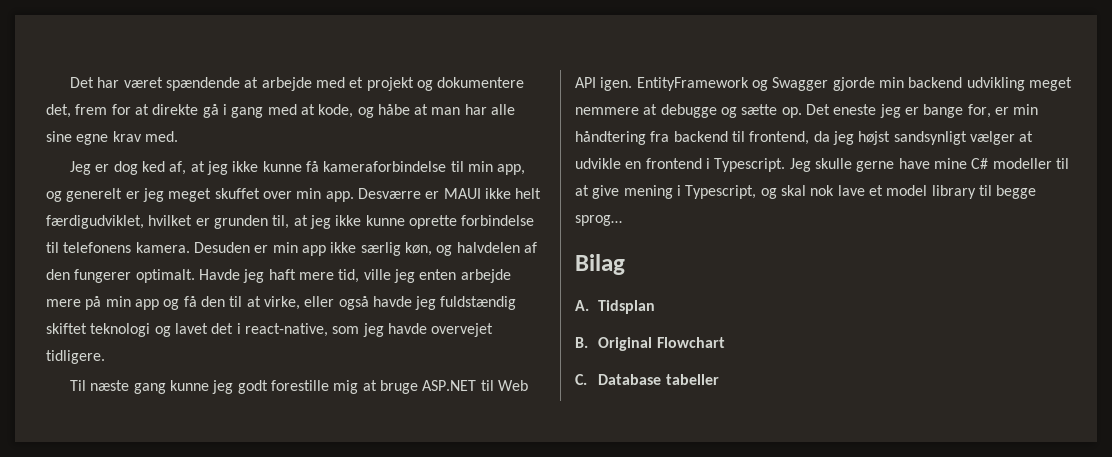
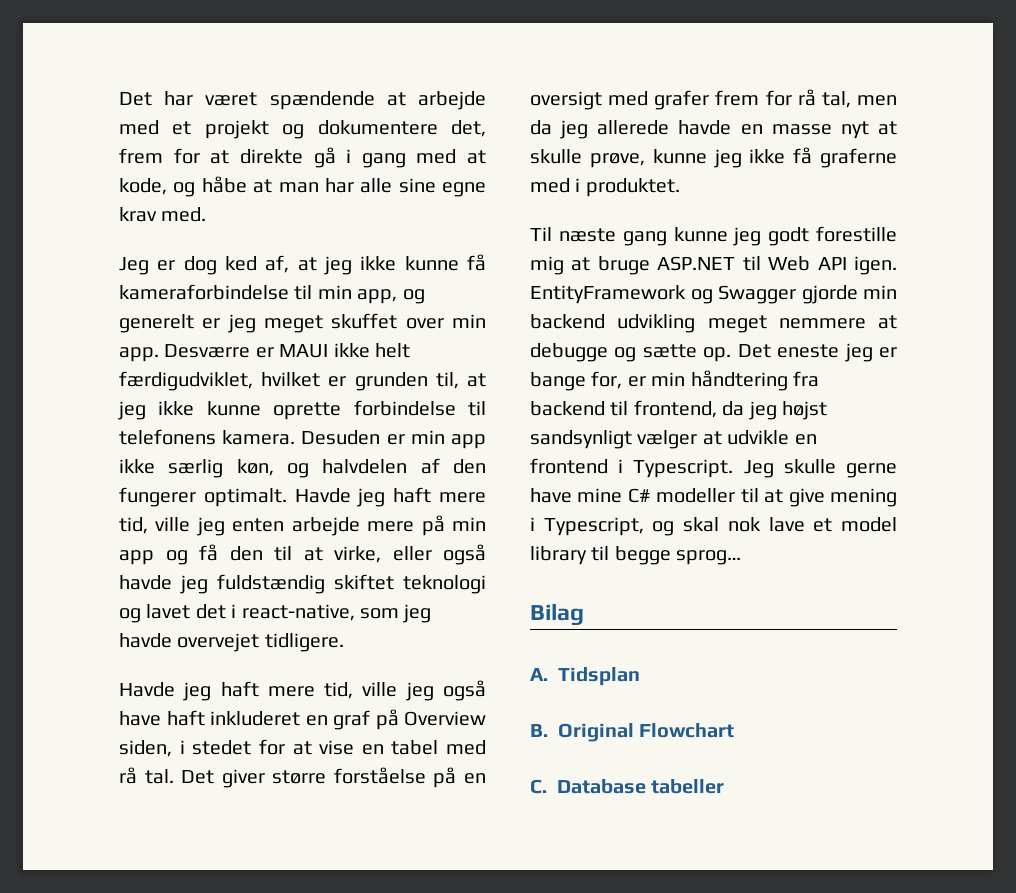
+ Havde jeg haft mere tid, ville jeg også have haft inkluderet en graf på Overview siden, i stedet for at vise en tabel med rå tal. Det giver større forståelse på en oversigt med grafer frem for rå tal, men da jeg allerede havde en masse nyt at skulle prøve, kunne jeg ikke få graferne med i produktet.

